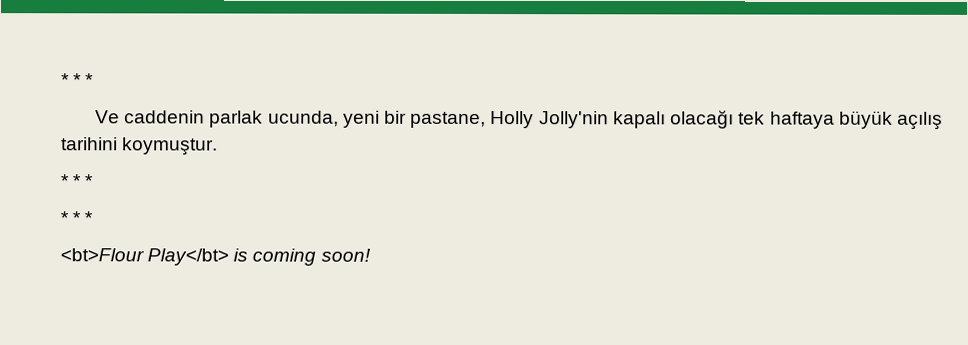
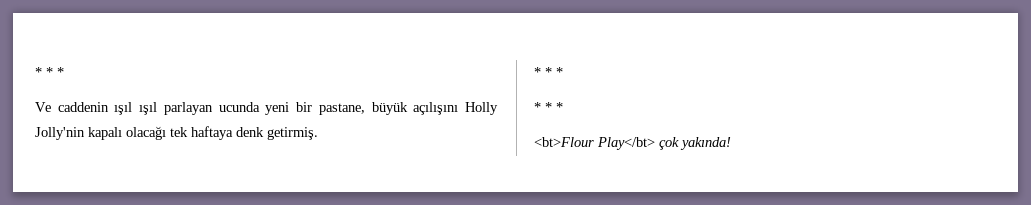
- Ve caddenin parlak ucunda, yeni bir pastane, Holly Jolly'nin kapalı olacağı tek haftaya büyük açılış tarihini koymuştur.
+ Ve caddenin ışıl ışıl parlayan ucunda yeni bir pastane, büyük açılışını Holly Jolly'nin kapalı olacağı tek haftaya denk getirmiş.
- <bt>Flour Play</bt> is coming soon!
+ <bt>Flour Play</bt> çok yakında!

